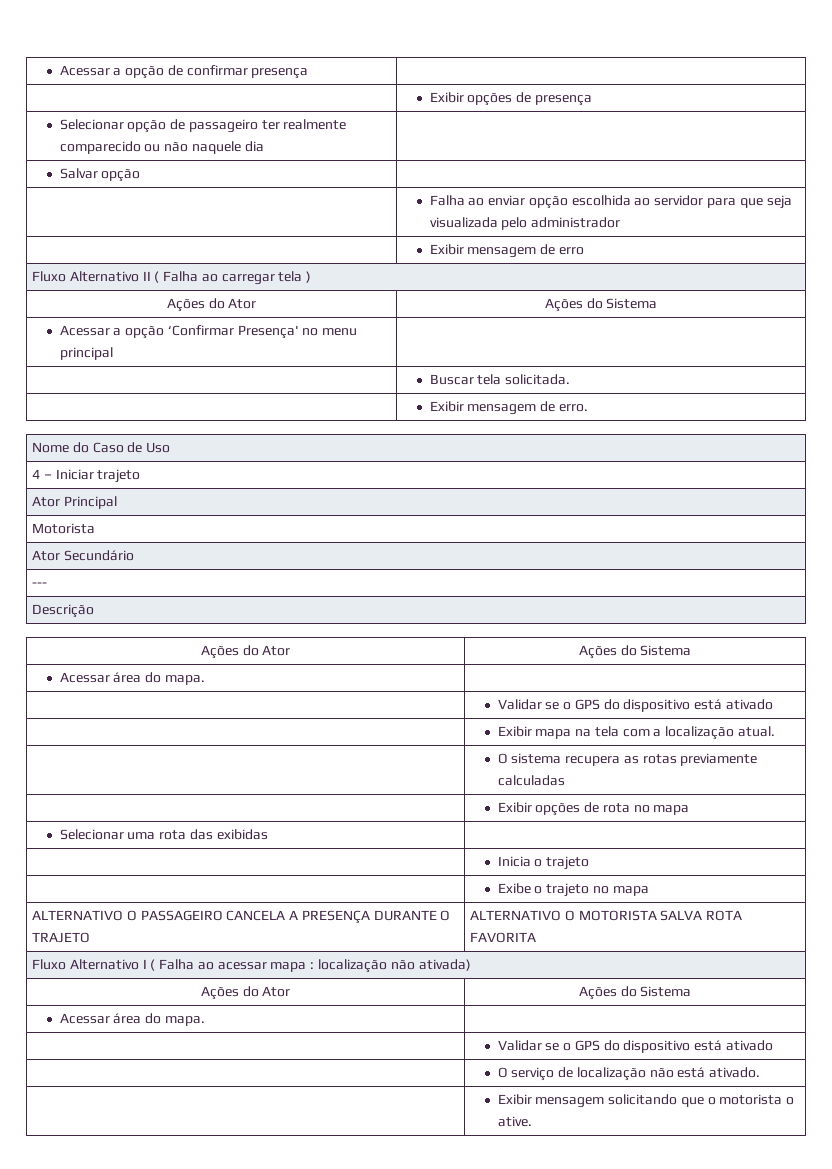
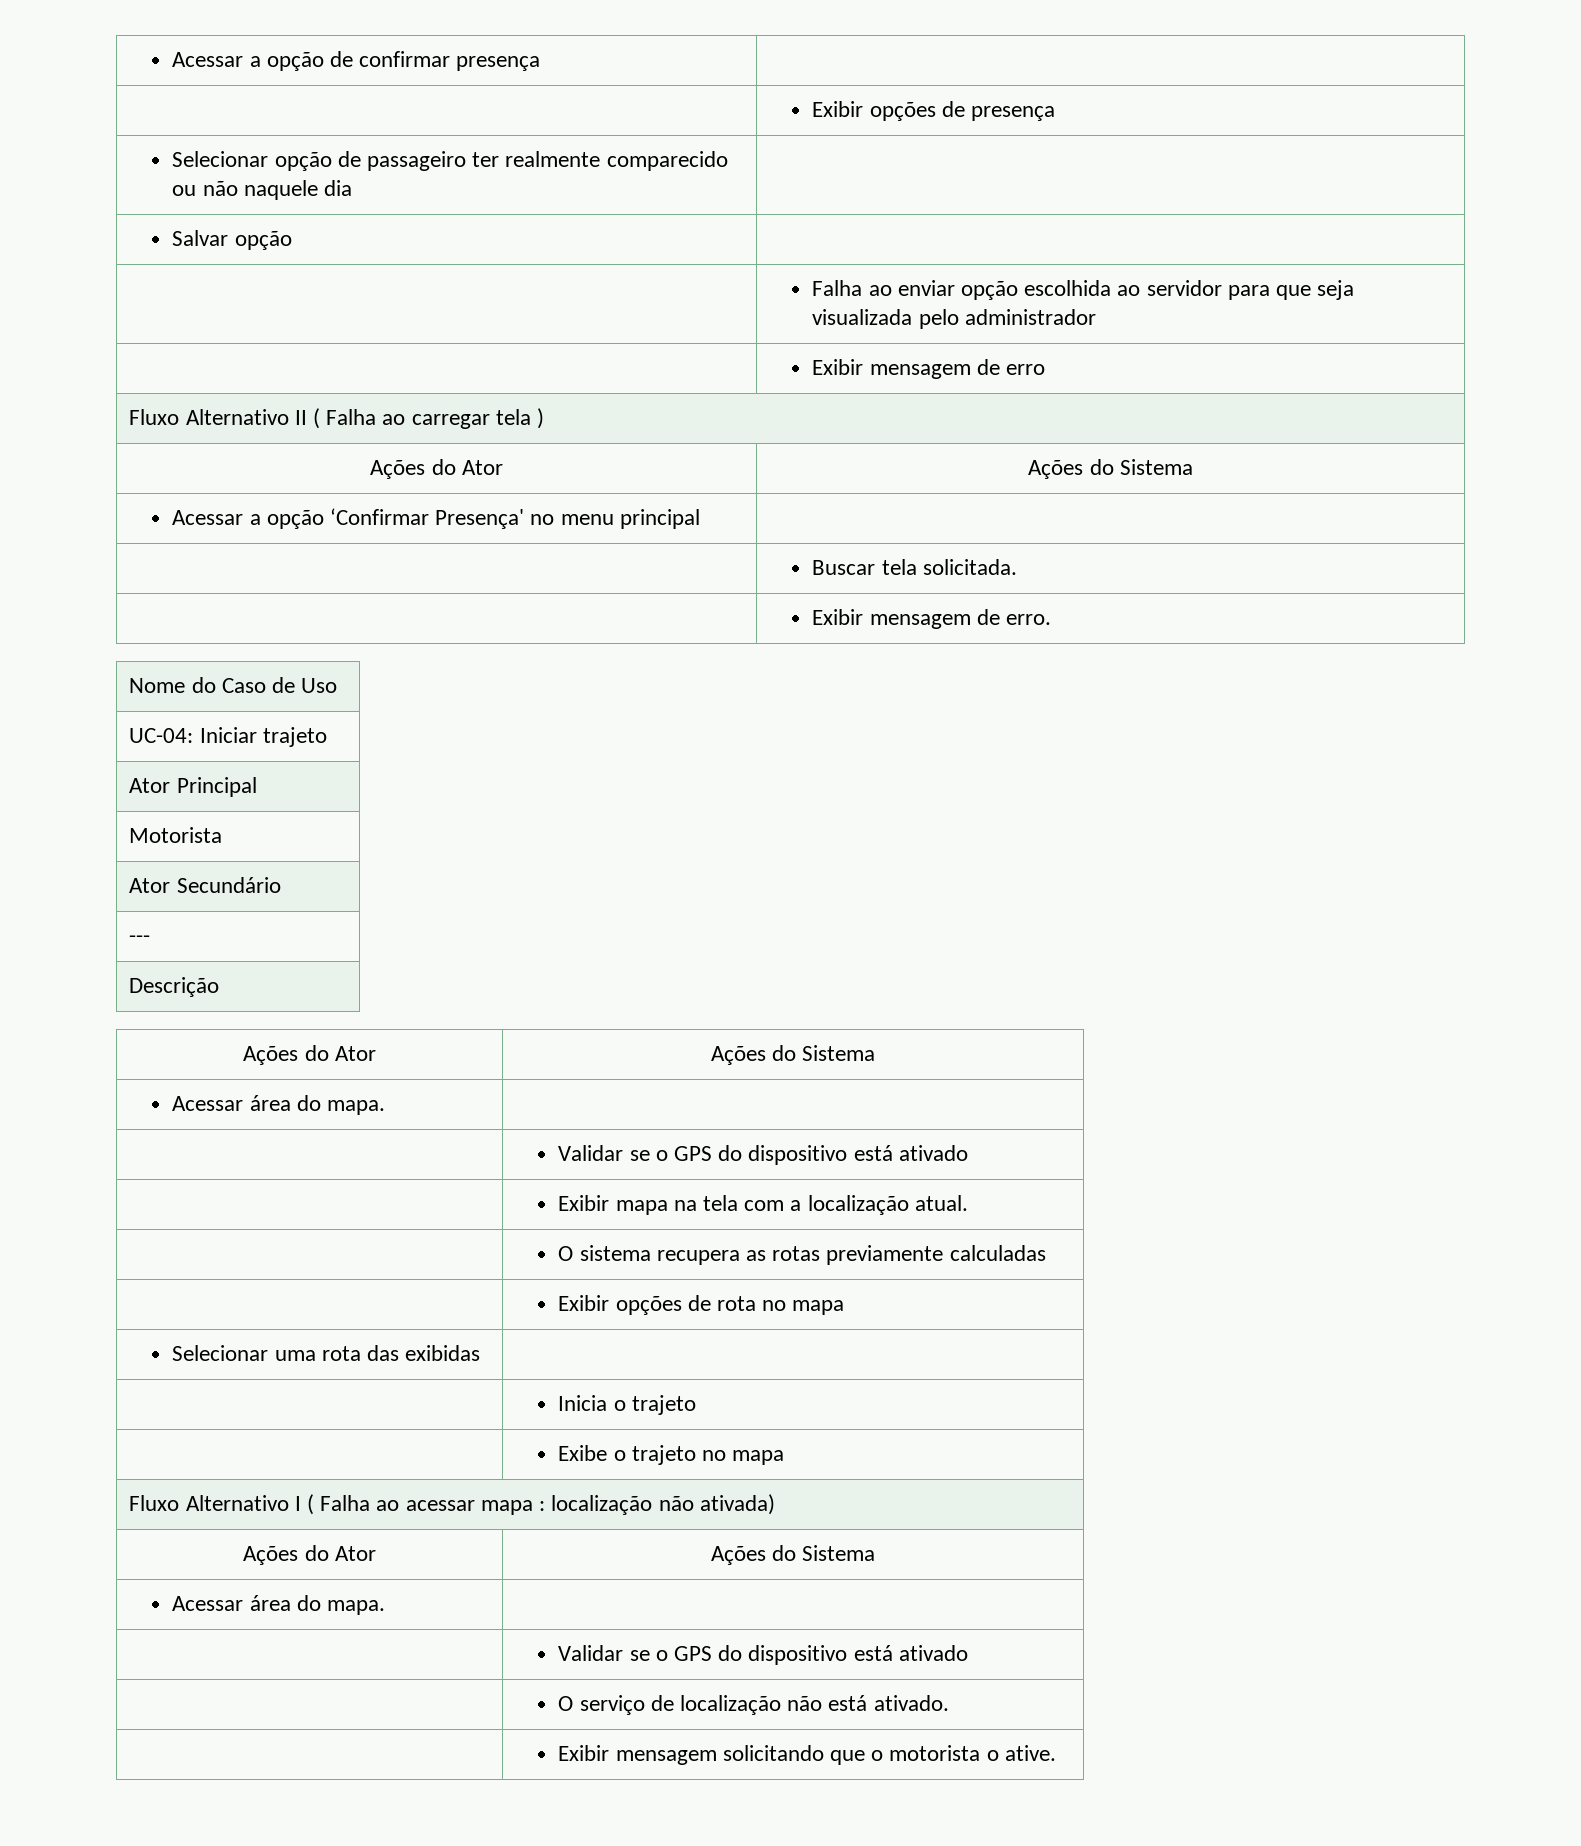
- 4 – Iniciar trajeto
+ UC-04: Iniciar trajeto
- ALTERNATIVO O PASSAGEIRO CANCELA A PRESENÇA DURANTE O TRAJETO | ALTERNATIVO O MOTORISTA SALVA ROTA FAVORITA

